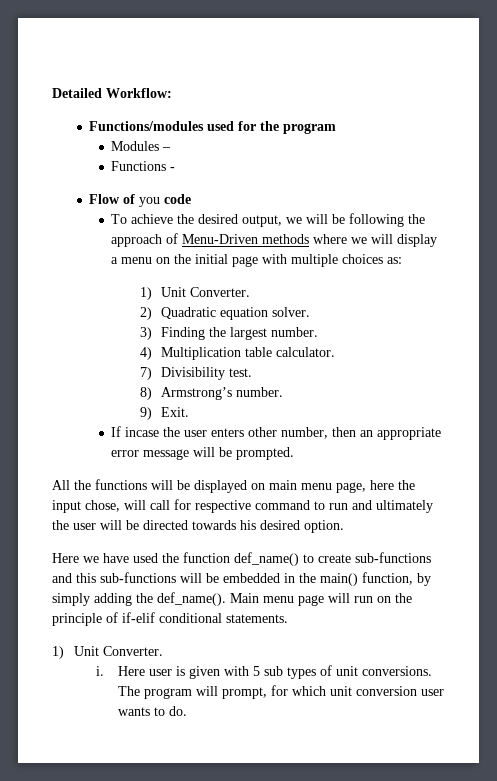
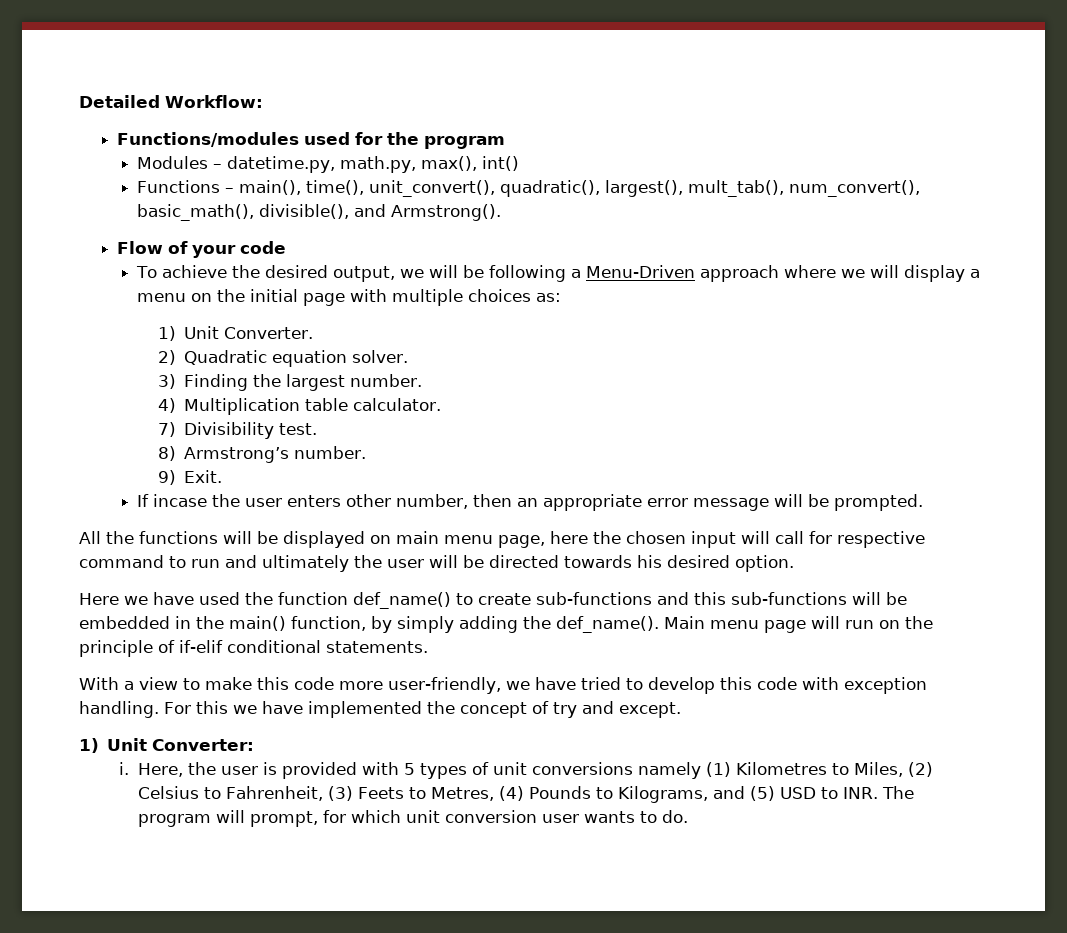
- Modules –
- Functions -
+ Modules – datetime.py, math.py, max(), int()
+ Functions – main(), time(), unit_convert(), quadratic(), largest(), mult_tab(), num_convert(), basic_math(), divisible(), and Armstrong().
- Flow of you code
+ Flow of your code
- To achieve the desired output, we will be following the approach of Menu-Driven methods where we will display a menu on the initial page with multiple choices as:
+ To achieve the desired output, we will be following a Menu-Driven approach where we will display a menu on the initial page with multiple choices as:
- All the functions will be displayed on main menu page, here the input chose, will call for respective command to run and ultimately the user will be directed towards his desired option.
+ All the functions will be displayed on main menu page, here the chosen input will call for respective command to run and ultimately the user will be directed towards his desired option.
  Main menu page will run on the principle of if-elif conditional statements.
- 1) Unit Converter.
+ With a view to make this code more user-friendly, we have tried to develop this code with exception handling. For this we have implemented the concept of try and except.
+ 1) Unit Converter:
- Here user is given with 5 sub types of unit conversions. The program will prompt, for which unit conversion user wants to do.
+ Here, the user is provided with 5 types of unit conversions namely (1) Kilometres to Miles, (2) Celsius to Fahrenheit, (3) Feets to Metres, (4) Pounds to Kilograms, and (5) USD to INR. The program will prompt, for which unit conversion user wants to do.

